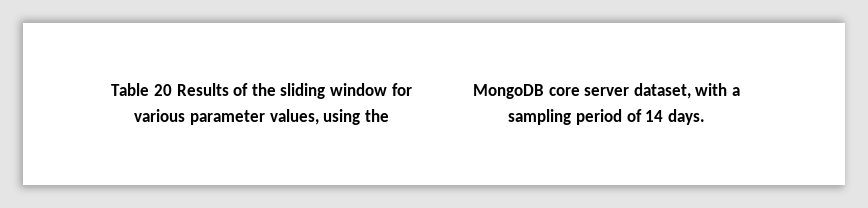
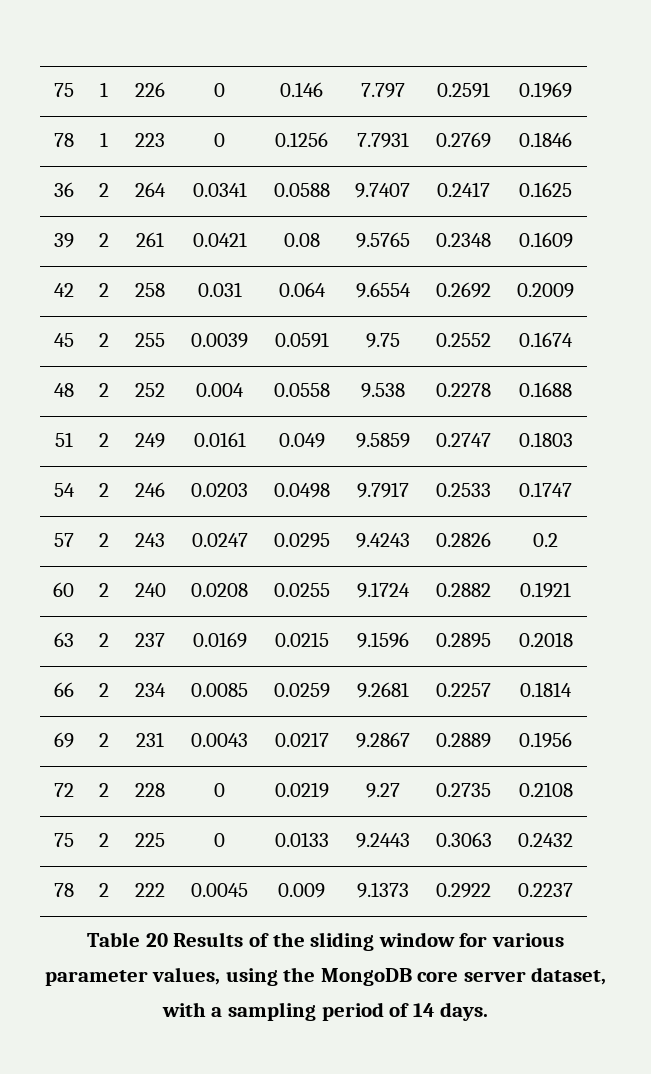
+ 75 | 1 | 226 | 0 | 0.146 | 7.797 | 0.2591 | 0.1969
+ 78 | 1 | 223 | 0 | 0.1256 | 7.7931 | 0.2769 | 0.1846
+ 36 | 2 | 264 | 0.0341 | 0.0588 | 9.7407 | 0.2417 | 0.1625
+ 39 | 2 | 261 | 0.0421 | 0.08 | 9.5765 | 0.2348 | 0.1609
+ 42 | 2 | 258 | 0.031 | 0.064 | 9.6554 | 0.2692 | 0.2009
+ 45 | 2 | 255 | 0.0039 | 0.0591 | 9.75 | 0.2552 | 0.1674
+ 48 | 2 | 252 | 0.004 | 0.0558 | 9.538 | 0.2278 | 0.1688
+ 51 | 2 | 249 | 0.0161 | 0.049 | 9.5859 | 0.2747 | 0.1803
+ 54 | 2 | 246 | 0.0203 | 0.0498 | 9.7917 | 0.2533 | 0.1747
+ 57 | 2 | 243 | 0.0247 | 0.0295 | 9.4243 | 0.2826 | 0.2
+ 60 | 2 | 240 | 0.0208 | 0.0255 | 9.1724 | 0.2882 | 0.1921
+ 63 | 2 | 237 | 0.0169 | 0.0215 | 9.1596 | 0.2895 | 0.2018
+ 66 | 2 | 234 | 0.0085 | 0.0259 | 9.2681 | 0.2257 | 0.1814
+ 69 | 2 | 231 | 0.0043 | 0.0217 | 9.2867 | 0.2889 | 0.1956
+ 72 | 2 | 228 | 0 | 0.0219 | 9.27 | 0.2735 | 0.2108
+ 75 | 2 | 225 | 0 | 0.0133 | 9.2443 | 0.3063 | 0.2432
+ 78 | 2 | 222 | 0.0045 | 0.009 | 9.1373 | 0.2922 | 0.2237

